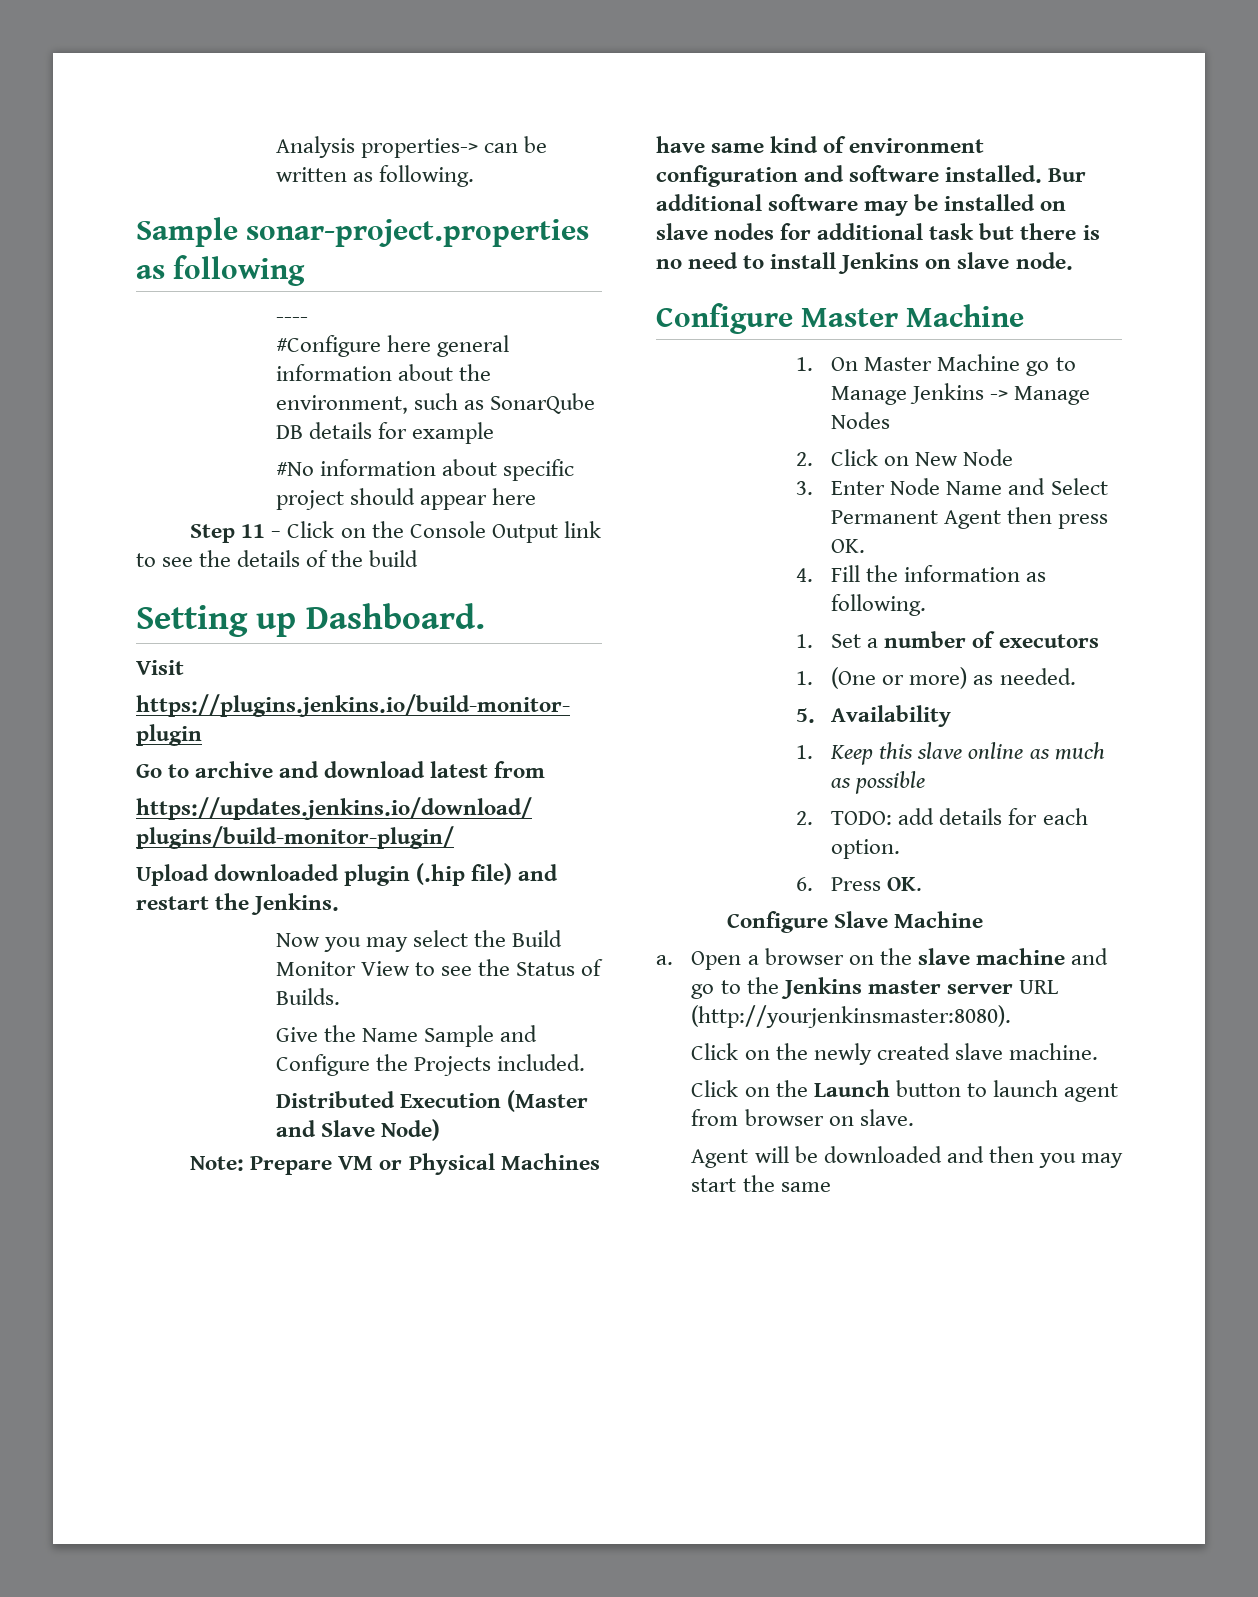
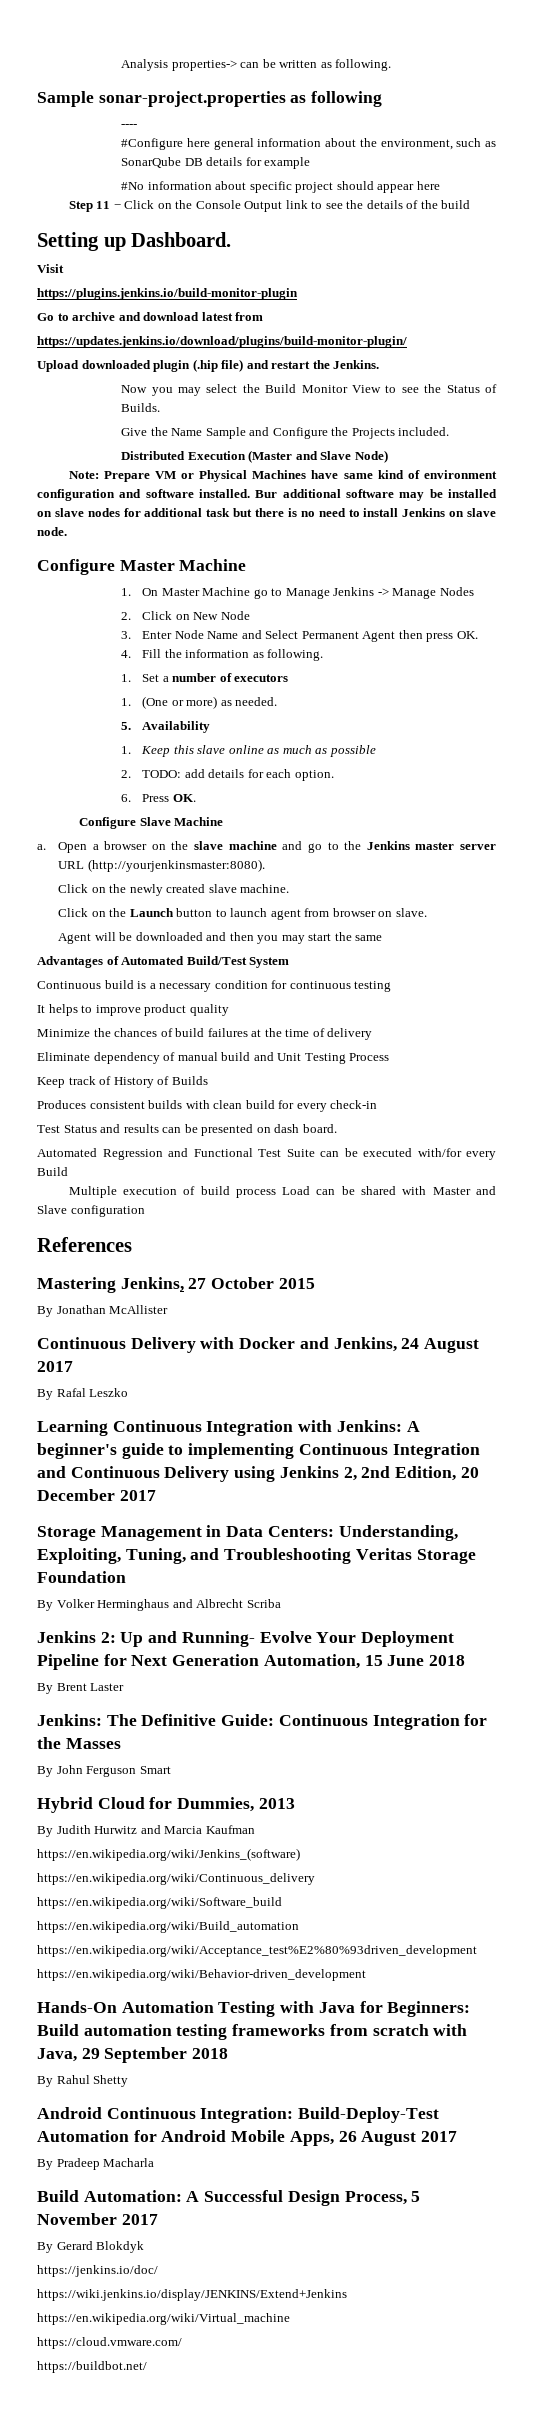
+ Advantages of Automated Build/Test System
+ Continuous build is a necessary condition for continuous testing
+ It helps to improve product quality
+ Minimize the chances of build failures at the time of delivery
+ Eliminate dependency of manual build and Unit Testing Process
+ Keep track of History of Builds
+ Produces consistent builds with clean build for every check-in
+ Test Status and results can be presented on dash board.
+ Automated Regression and Functional Test Suite can be executed with/for every Build
+ Multiple execution of build process Load can be shared with Master and Slave configuration
+ References
+ Mastering Jenkins, 27 October 2015
+ By Jonathan McAllister
+ Continuous Delivery with Docker and Jenkins, 24 August 2017
+ By Rafal Leszko
+ Learning Continuous Integration with Jenkins: A beginner's guide to implementing Continuous Integration and Continuous Delivery using Jenkins 2, 2nd Edition, 20 December 2017
+ Storage Management in Data Centers: Understanding, Exploiting, Tuning, and Troubleshooting Veritas Storage Foundation
+ By Volker Herminghaus and Albrecht Scriba
+ Jenkins 2: Up and Running- Evolve Your Deployment Pipeline for Next Generation Automation, 15 June 2018
+ By Brent Laster
+ Jenkins: The Definitive Guide: Continuous Integration for the Masses
+ By John Ferguson Smart
+ Hybrid Cloud for Dummies, 2013
+ By Judith Hurwitz and Marcia Kaufman
+ https://en.wikipedia.org/wiki/Jenkins_(software)
+ https://en.wikipedia.org/wiki/Continuous_delivery
+ https://en.wikipedia.org/wiki/Software_build
+ https://en.wikipedia.org/wiki/Build_automation
+ https://en.wikipedia.org/wiki/Acceptance_test%E2%80%93driven_development
+ https://en.wikipedia.org/wiki/Behavior-driven_development
+ Hands-On Automation Testing with Java for Beginners: Build automation testing frameworks from scratch with Java, 29 September 2018
+ By Rahul Shetty
+ Android Continuous Integration: Build-Deploy-Test Automation for Android Mobile Apps, 26 August 2017
+ By Pradeep Macharla
+ Build Automation: A Successful Design Process, 5 November 2017
+ By Gerard Blokdyk
+ https://jenkins.io/doc/
+ https://wiki.jenkins.io/display/JENKINS/Extend+Jenkins
+ https://en.wikipedia.org/wiki/Virtual_machine
+ https://cloud.vmware.com/
+ https://buildbot.net/

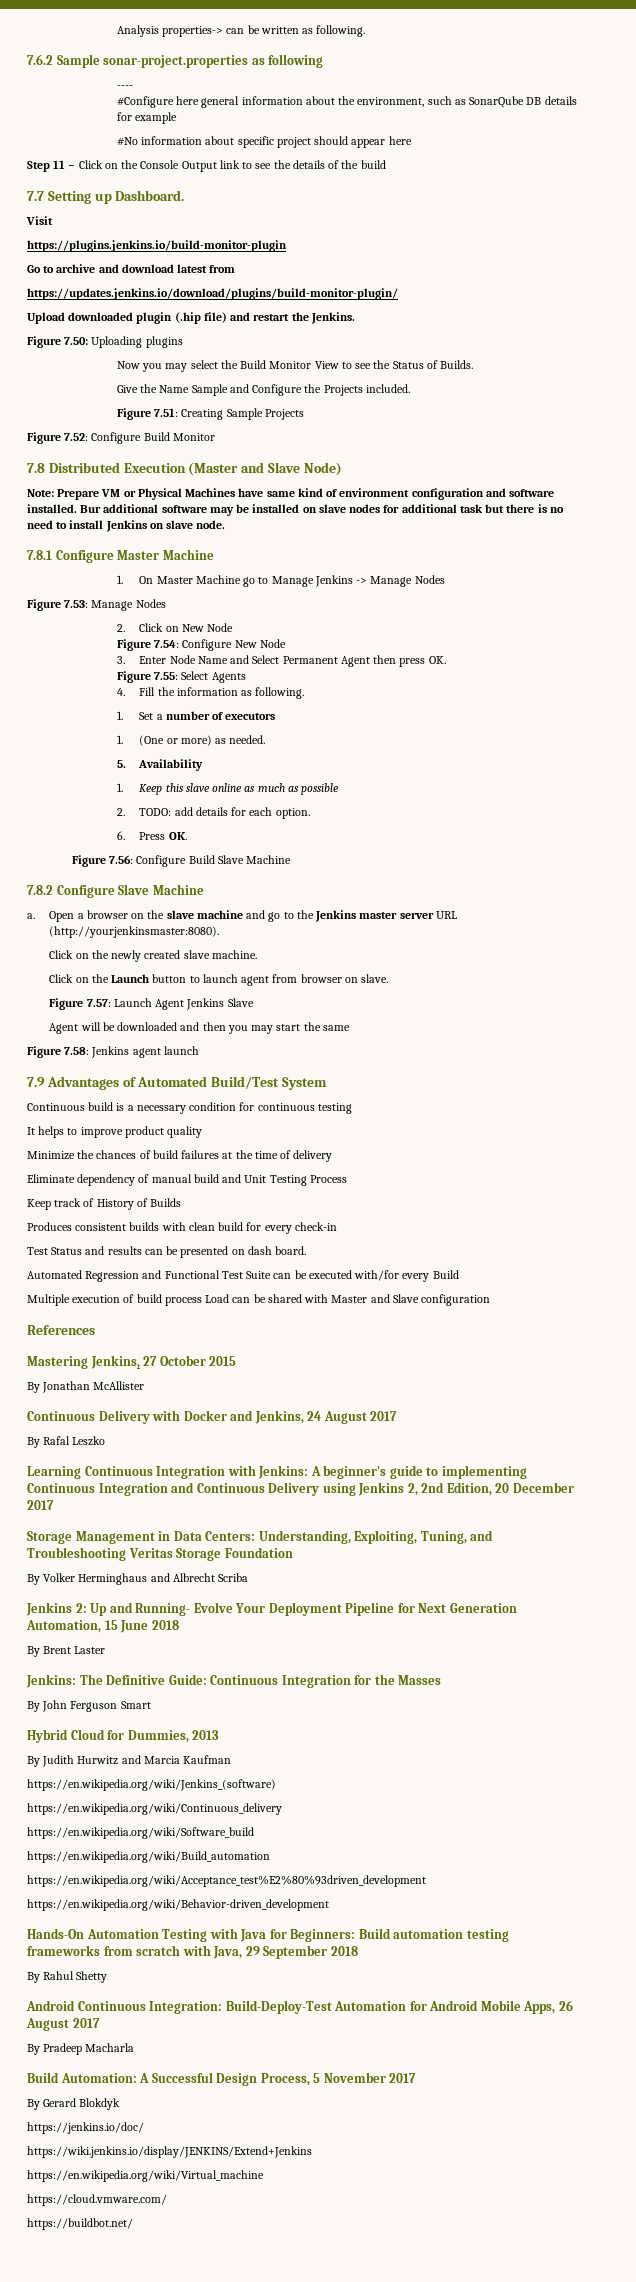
- Sample sonar-project.properties as following
+ 7.6.2 Sample sonar-project.properties as following
- Setting up Dashboard.
+ 7.7 Setting up Dashboard.
+ Figure 7.50: Uploading plugins
- Distributed Execution (Master and Slave Node)
+ Figure 7.51: Creating Sample Projects
+ Figure 7.52: Configure Build Monitor
+ 7.8 Distributed Execution (Master and Slave Node)
- Configure Master Machine
+ 7.8.1 Configure Master Machine
+ Figure 7.53: Manage Nodes
+ Figure 7.54: Configure New Node
+ Figure 7.55: Select Agents
- Configure Slave Machine
+ Figure 7.56: Configure Build Slave Machine
+ 7.8.2 Configure Slave Machine
+ Figure 7.57: Launch Agent Jenkins Slave
- Advantages of Automated Build/Test System
+ Figure 7.58: Jenkins agent launch
+ 7.9 Advantages of Automated Build/Test System

